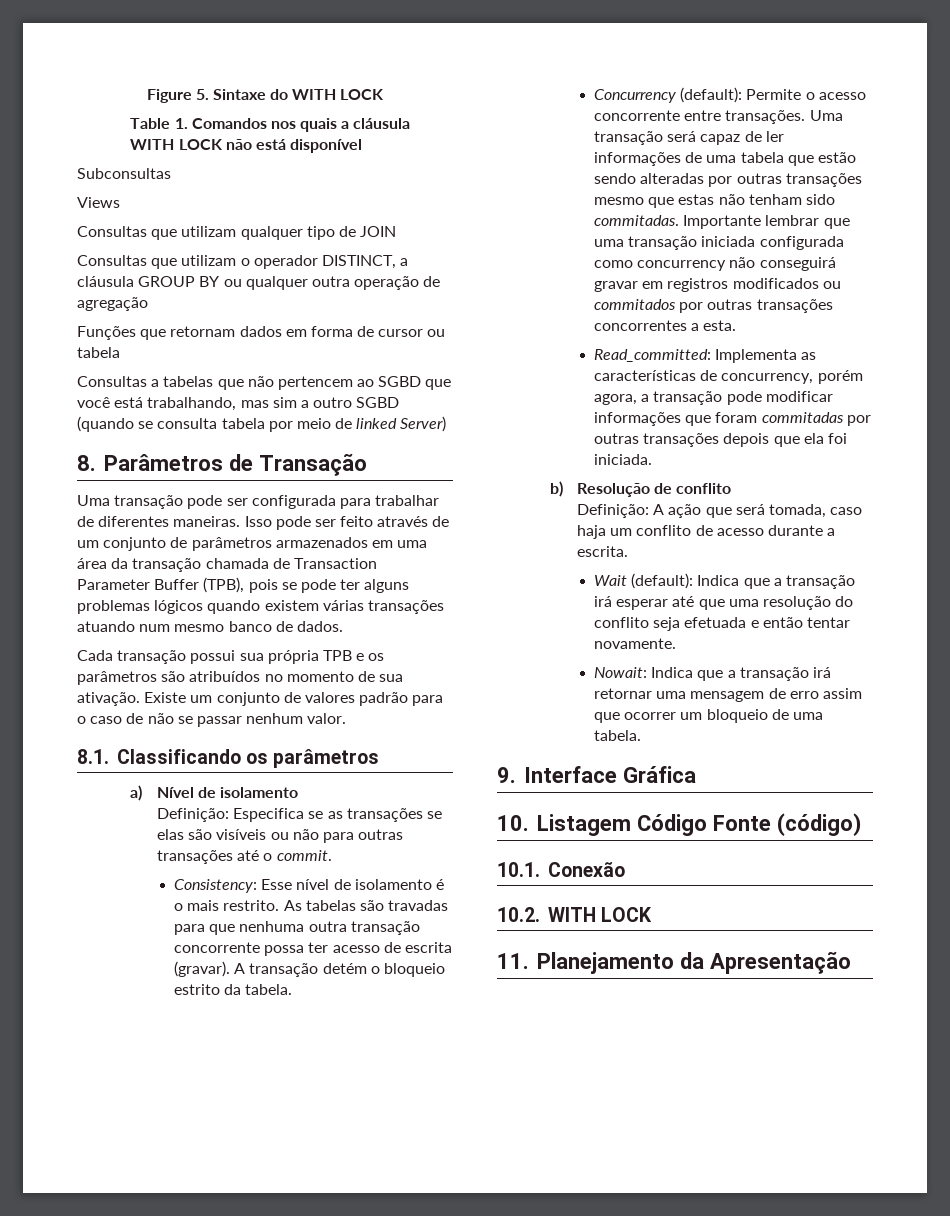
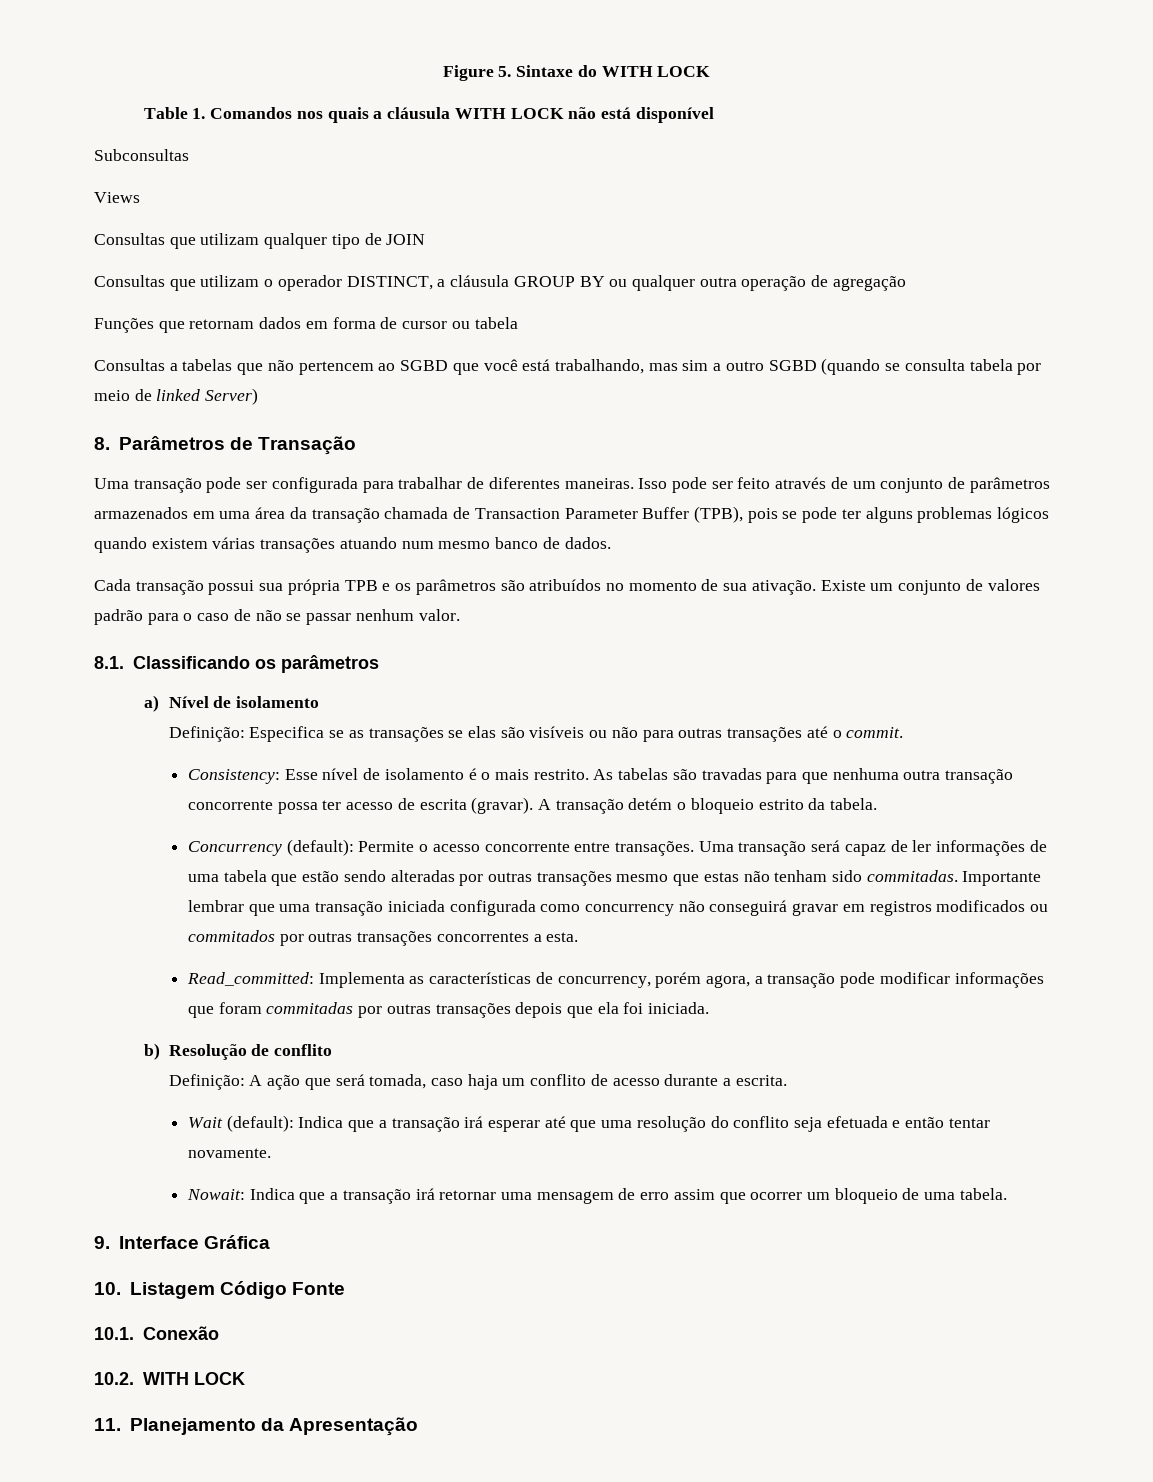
- 10. Listagem Código Fonte (código)
+ 10. Listagem Código Fonte

